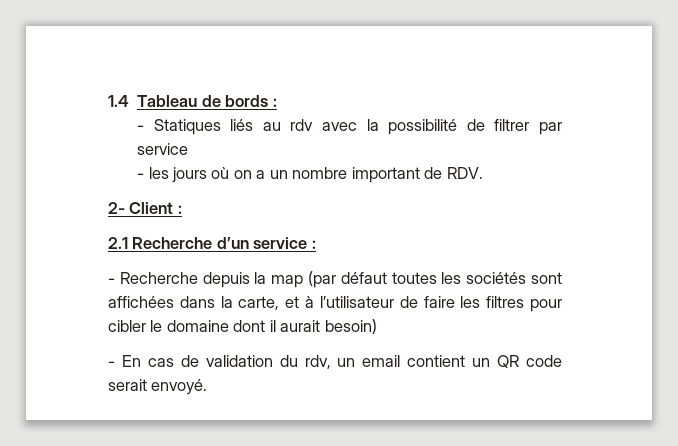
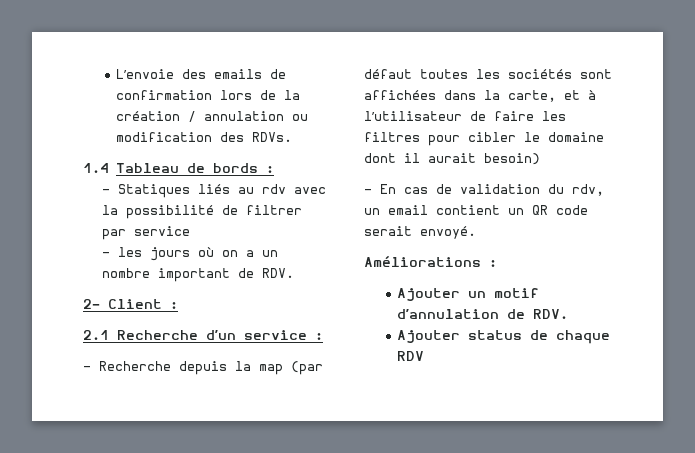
+ L’envoie des emails de confirmation lors de la création / annulation ou modification des RDVs.
+ Améliorations :
+ Ajouter un motif d’annulation de RDV.
+ Ajouter status de chaque RDV

